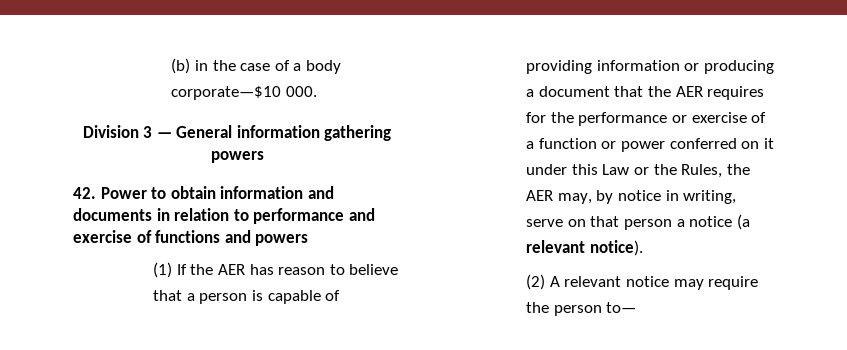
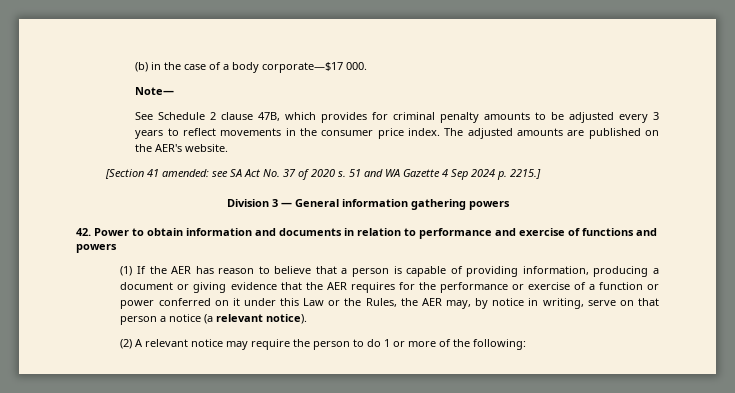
- (b) in the case of a body corporate—$10 000.
+ (b) in the case of a body corporate—$17 000.
+ Note—
+ See Schedule 2 clause 47B, which provides for criminal penalty amounts to be adjusted every 3 years to reflect movements in the consumer price index. The adjusted amounts are published on the AER's website.
+ [Section 41 amended: see SA Act No. 37 of 2020 s. 51 and WA Gazette 4 Sep 2024 p. 2215.]
- (1) If the AER has reason to believe that a person is capable of providing information or producing a document that the AER requires for the performance or exercise of a function or power conferred on it under this Law or the Rules, the AER may, by notice in writing, serve on that person a notice (a relevant notice).
+ (1) If the AER has reason to believe that a person is capable of providing information, producing a document or giving evidence that the AER requires for the performance or exercise of a function or power conferred on it under this Law or the Rules, the AER may, by notice in writing, serve on that person a notice (a relevant notice).
- (2) A relevant notice may require the person to—
+ (2) A relevant notice may require the person to do 1 or more of the following:

